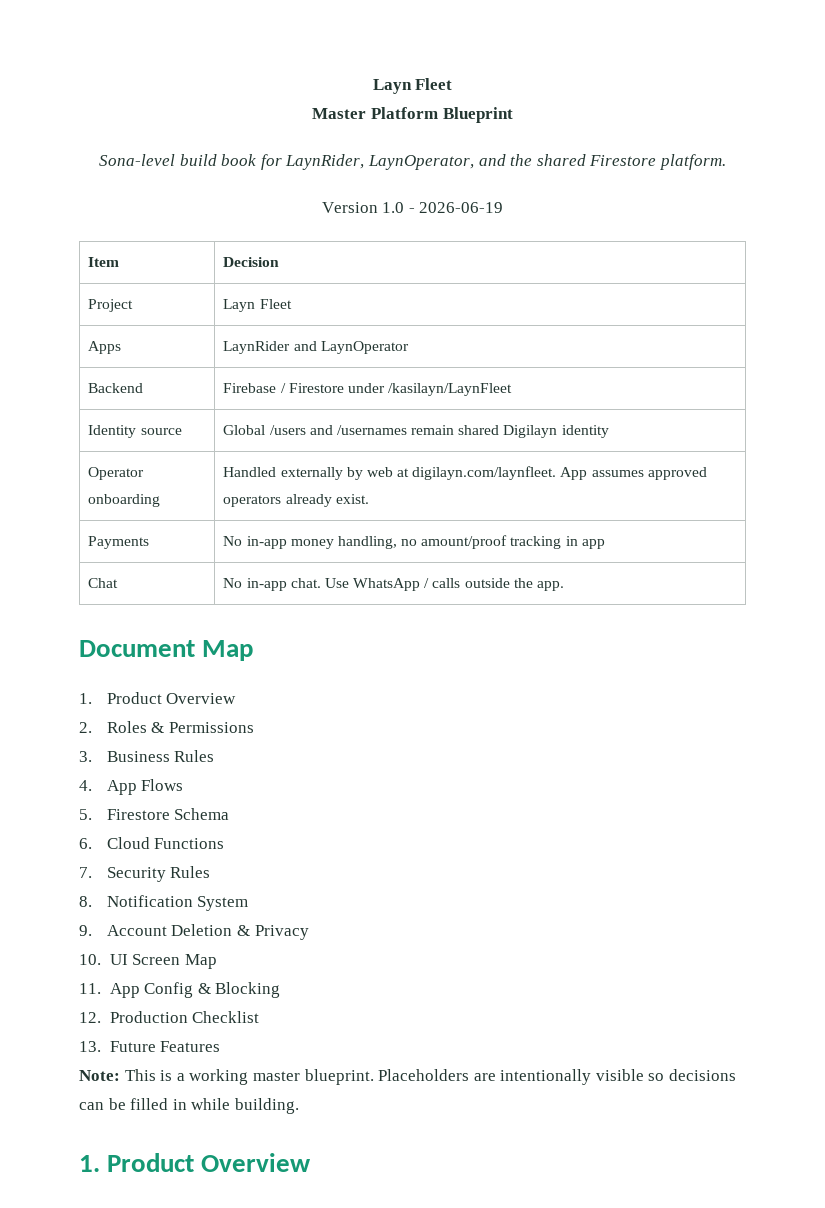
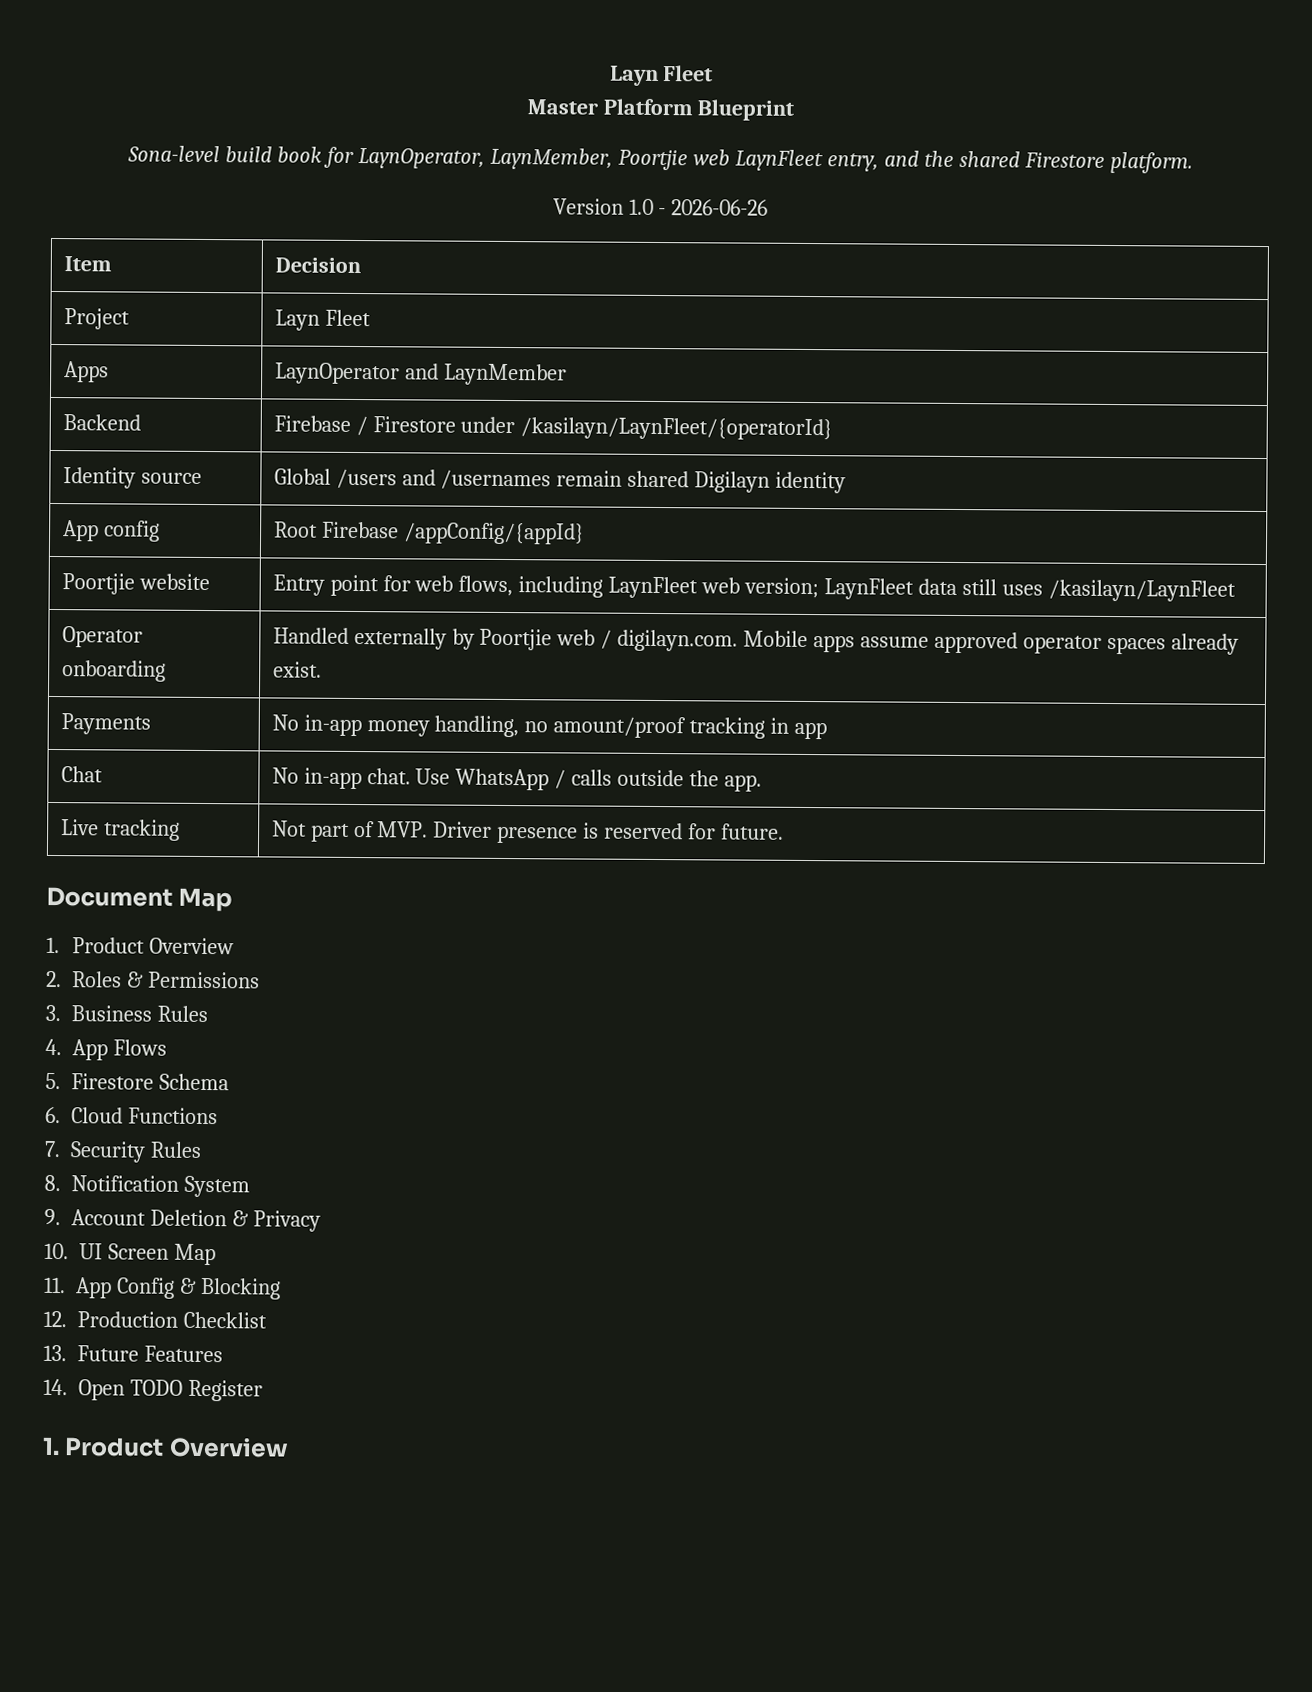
- Sona-level build book for LaynRider, LaynOperator, and the shared Firestore platform.
+ Sona-level build book for LaynOperator, LaynMember, Poortjie web LaynFleet entry, and the shared Firestore platform.
- Version 1.0 - 2026-06-19
+ Version 1.0 - 2026-06-26
- Apps | LaynRider and LaynOperator
+ Apps | LaynOperator and LaynMember
- Backend | Firebase / Firestore under /kasilayn/LaynFleet
+ Backend | Firebase / Firestore under /kasilayn/LaynFleet/{operatorId}
+ App config | Root Firebase /appConfig/{appId}
+ Poortjie website | Entry point for web flows, including LaynFleet web version; LaynFleet data still uses /kasilayn/LaynFleet
- Operator onboarding | Handled externally by web at digilayn.com/laynfleet. App assumes approved operators already exist.
+ Operator onboarding | Handled externally by Poortjie web / digilayn.com. Mobile apps assume approved operator spaces already exist.
+ Live tracking | Not part of MVP. Driver presence is reserved for future.
- Note: This is a working master blueprint. Placeholders are intentionally visible so decisions can be filled in while building.
+ 14. Open TODO Register

